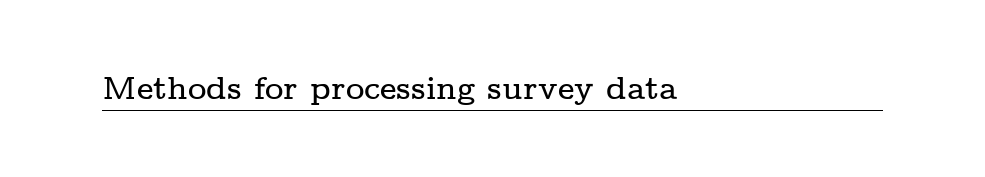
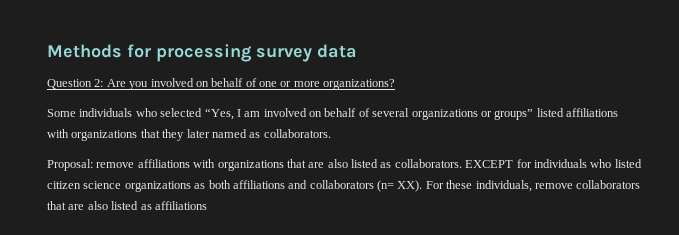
+ Question 2: Are you involved on behalf of one or more organizations?
+ Some individuals who selected “Yes, I am involved on behalf of several organizations or groups” listed affiliations with organizations that they later named as collaborators.
+ Proposal: remove affiliations with organizations that are also listed as collaborators. EXCEPT for individuals who listed citizen science organizations as both affiliations and collaborators (n= XX). For these individuals, remove collaborators that are also listed as affiliations

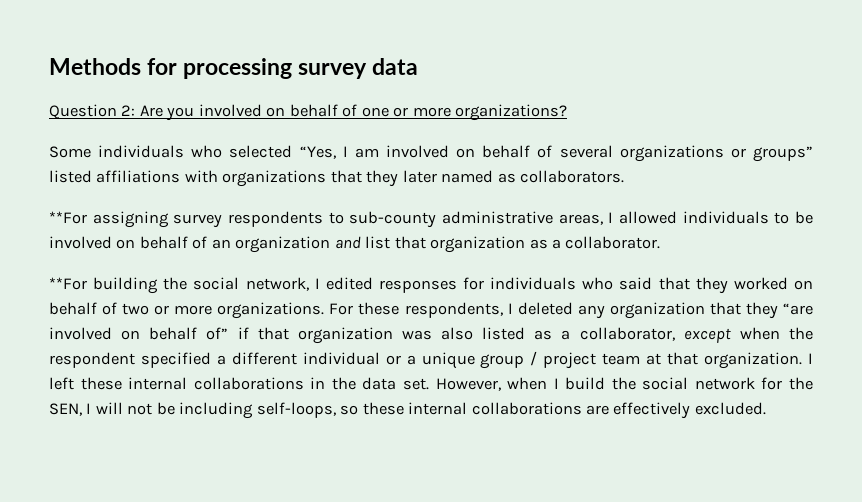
- Proposal: remove affiliations with organizations that are also listed as collaborators. EXCEPT for individuals who listed citizen science organizations as both affiliations and collaborators (n= XX). For these individuals, remove collaborators that are also listed as affiliations
+ **For assigning survey respondents to sub-county administrative areas, I allowed individuals to be involved on behalf of an organization and list that organization as a collaborator.
+ **For building the social network, I edited responses for individuals who said that they worked on behalf of two or more organizations. For these respondents, I deleted any organization that they “are involved on behalf of” if that organization was also listed as a collaborator, except when the respondent specified a different individual or a unique group / project team at that organization. I left these internal collaborations in the data set. However, when I build the social network for the SEN, I will not be including self-loops, so these internal collaborations are effectively excluded.

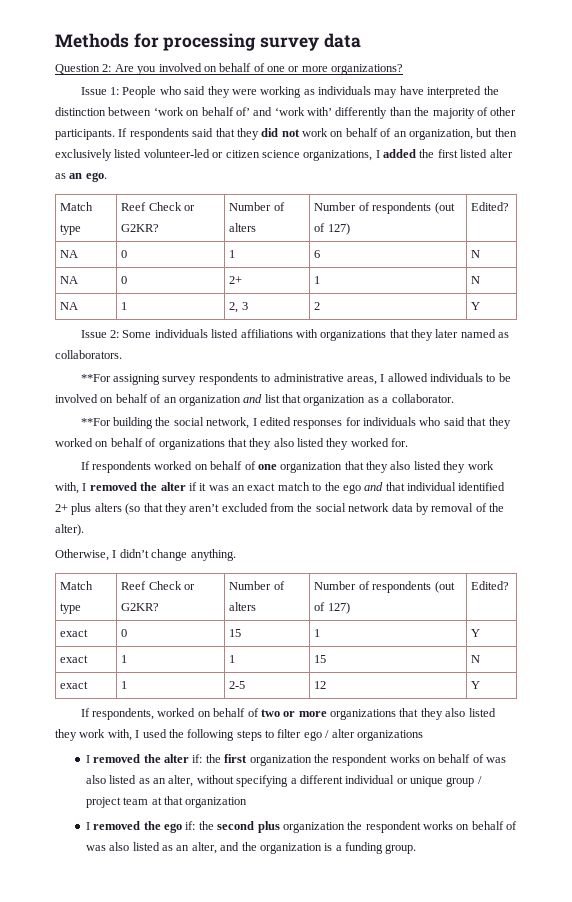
- Some individuals who selected “Yes, I am involved on behalf of several organizations or groups” listed affiliations with organizations that they later named as collaborators.
+ Issue 1: People who said they were working as individuals may have interpreted the distinction between ‘work on behalf of’ and ‘work with’ differently than the majority of other participants. If respondents said that they did not work on behalf of an organization, but then exclusively listed volunteer-led or citizen science organizations, I added the first listed alter as an ego.
+ Match type | Reef Check or G2KR? | Number of alters | Number of respondents (out of 127) | Edited?
+ NA | 0 | 1 | 6 | N
+ NA | 0 | 2+ | 1 | N
+ NA | 1 | 2, 3 | 2 | Y
+ Issue 2: Some individuals listed affiliations with organizations that they later named as collaborators.
- **For assigning survey respondents to sub-county administrative areas, I allowed individuals to be involved on behalf of an organization and list that organization as a collaborator.
+ **For assigning survey respondents to administrative areas, I allowed individuals to be involved on behalf of an organization and list that organization as a collaborator.
- **For building the social network, I edited responses for individuals who said that they worked on behalf of two or more organizations. For these respondents, I deleted any organization that they “are involved on behalf of” if that organization was also listed as a collaborator, except when the respondent specified a different individual or a unique group / project team at that organization. I left these internal collaborations in the data set. However, when I build the social network for the SEN, I will not be including self-loops, so these internal collaborations are effectively excluded.
+ **For building the social network, I edited responses for individuals who said that they worked on behalf of organizations that they also listed they worked for.
+ If respondents worked on behalf of one organization that they also listed they work with, I removed the alter if it was an exact match to the ego and that individual identified 2+ plus alters (so that they aren’t excluded from the social network data by removal of the alter).
+ Otherwise, I didn’t change anything.
+ Match type | Reef Check or G2KR? | Number of alters | Number of respondents (out of 127) | Edited?
+ exact | 0 | 15 | 1 | Y
+ exact | 1 | 1 | 15 | N
+ exact | 1 | 2-5 | 12 | Y
+ If respondents, worked on behalf of two or more organizations that they also listed they work with, I used the following steps to filter ego / alter organizations
+ I removed the alter if: the first organization the respondent works on behalf of was also listed as an alter, without specifying a different individual or unique group / project team at that organization
+ I removed the ego if: the second plus organization the respondent works on behalf of was also listed as an alter, and the organization is a funding group.

